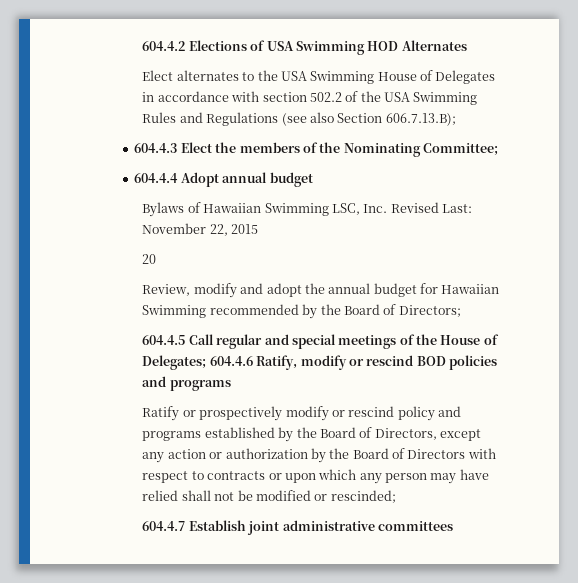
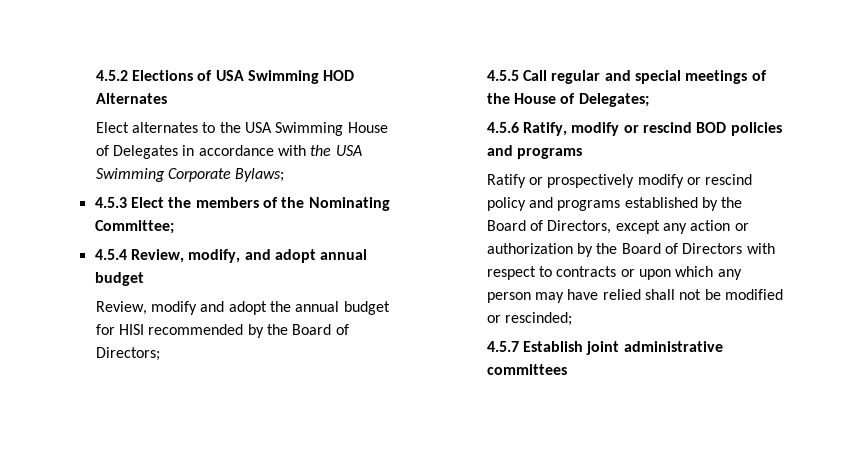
- 604.4.2 Elections of USA Swimming HOD Alternates
+ 4.5.2 Elections of USA Swimming HOD Alternates
- Elect alternates to the USA Swimming House of Delegates in accordance with section 502.2 of the USA Swimming Rules and Regulations (see also Section 606.7.13.B);
- 604.4.3 Elect the members of the Nominating Committee;
+ Elect alternates to the USA Swimming House of Delegates in accordance with the USA Swimming Corporate Bylaws;
+ 4.5.3 Elect the members of the Nominating Committee;
- 604.4.4 Adopt annual budget
- Bylaws of Hawaiian Swimming LSC, Inc. Revised Last: November 22, 2015
- 20
+ 4.5.4 Review, modify, and adopt annual budget
- Review, modify and adopt the annual budget for Hawaiian Swimming recommended by the Board of Directors;
+ Review, modify and adopt the annual budget for HISI recommended by the Board of Directors;
- 604.4.5 Call regular and special meetings of the House of Delegates; 604.4.6 Ratify, modify or rescind BOD policies and programs
+ 4.5.5 Call regular and special meetings of the House of Delegates;
+ 4.5.6 Ratify, modify or rescind BOD policies and programs
- 604.4.7 Establish joint administrative committees
+ 4.5.7 Establish joint administrative committees

